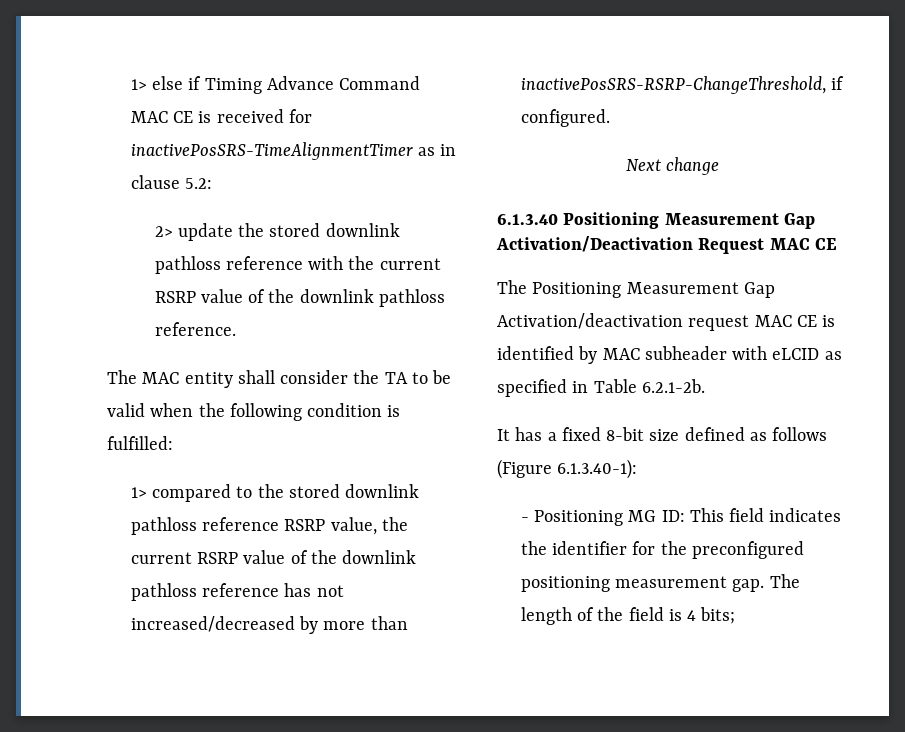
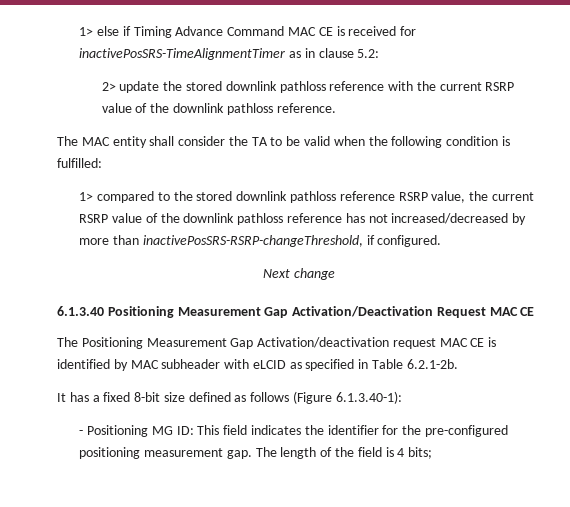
- 1> compared to the stored downlink pathloss reference RSRP value, the current RSRP value of the downlink pathloss reference has not increased/decreased by more than inactivePosSRS-RSRP-ChangeThreshold, if configured.
+ 1> compared to the stored downlink pathloss reference RSRP value, the current RSRP value of the downlink pathloss reference has not increased/decreased by more than inactivePosSRS-RSRP-changeThreshold, if configured.
- - Positioning MG ID: This field indicates the identifier for the preconfigured positioning measurement gap.
+ - Positioning MG ID: This field indicates the identifier for the pre-configured positioning measurement gap.

